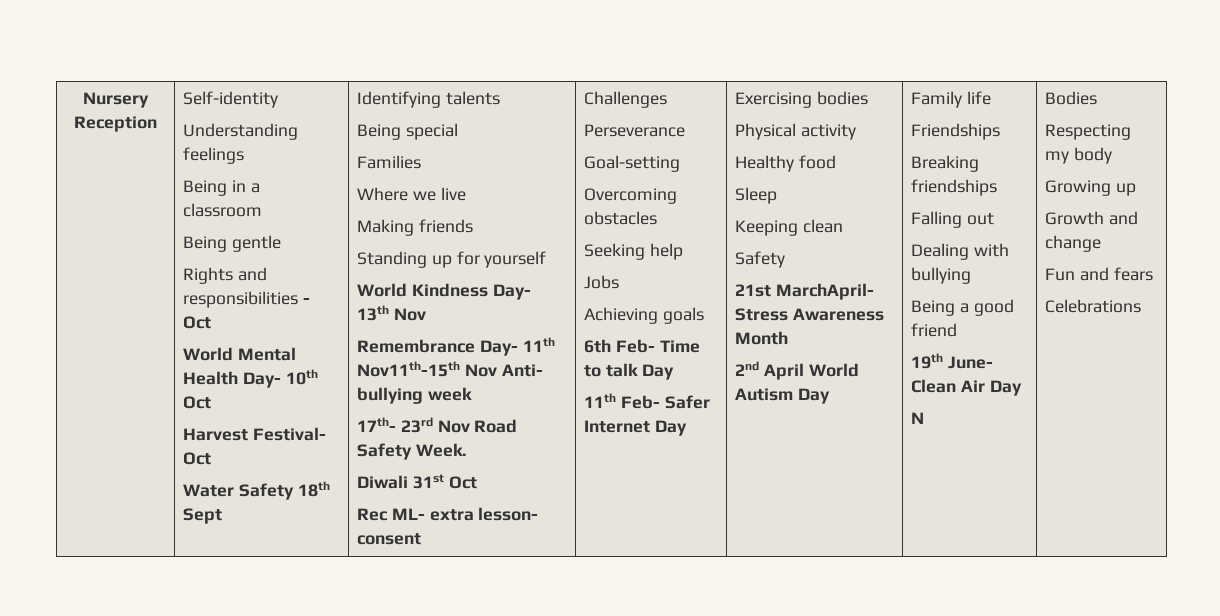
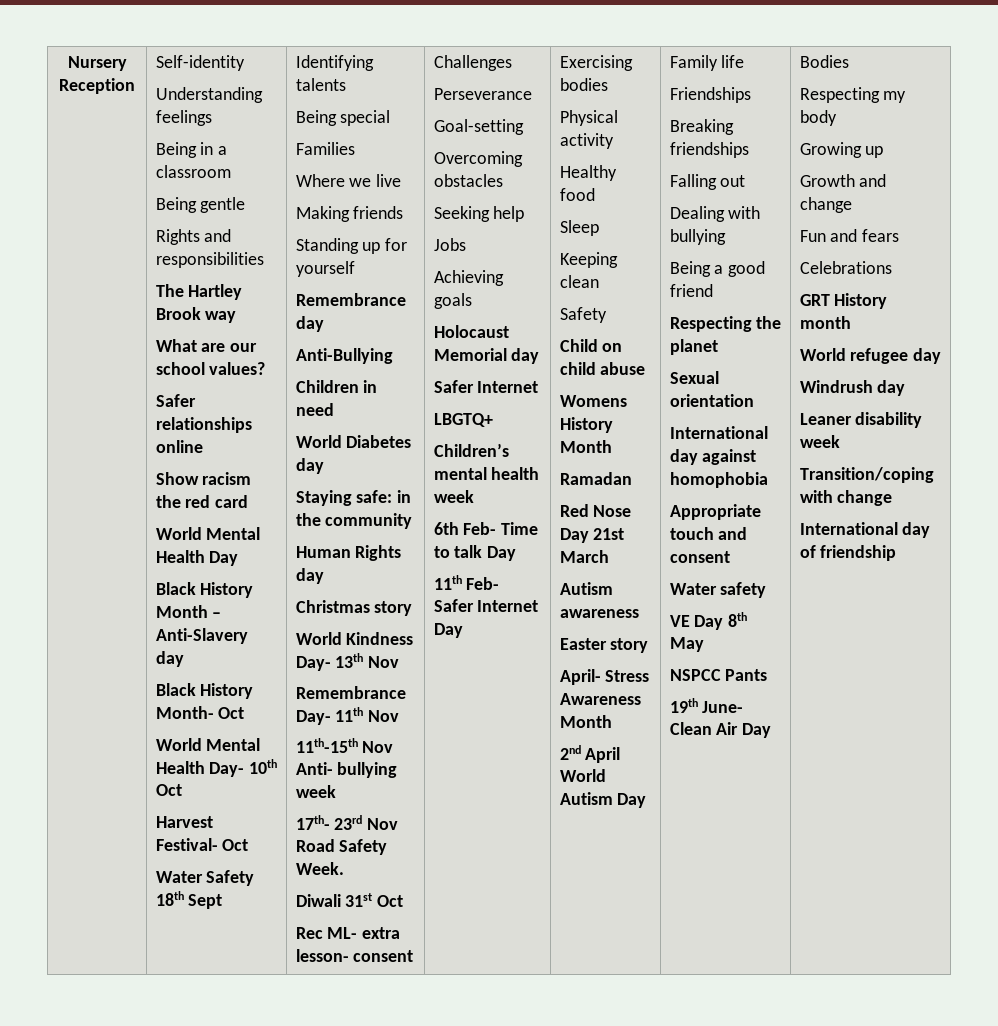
- Rights and responsibilities - Oct
+ Rights and responsibilities
+ The Hartley Brook way
+ What are our school values?
+ Safer relationships online
+ Show racism the red card
+ World Mental Health Day
+ Black History Month – Anti-Slavery day
+ Black History Month- Oct
+ Remembrance day
+ Anti-Bullying
+ Children in need
+ World Diabetes day
+ Staying safe: in the community
+ Human Rights day
+ Christmas story
- Remembrance Day- 11th Nov11th-15th Nov Anti- bullying week
+ Remembrance Day- 11th Nov
+ 11th-15th Nov Anti- bullying week
+ Holocaust Memorial day
+ Safer Internet
+ LBGTQ+
+ Children’s mental health week
- 21st MarchApril- Stress Awareness Month
+ Child on child abuse
+ Womens History Month
+ Ramadan
+ Red Nose Day 21st March
+ Autism awareness
+ Easter story
+ April- Stress Awareness Month
+ Respecting the planet
+ Sexual orientation
+ International day against homophobia
+ Appropriate touch and consent
+ Water safety
+ VE Day 8th May
+ NSPCC Pants
- N
+ GRT History month
+ World refugee day
+ Windrush day
+ Leaner disability week
+ Transition/coping with change
+ International day of friendship

